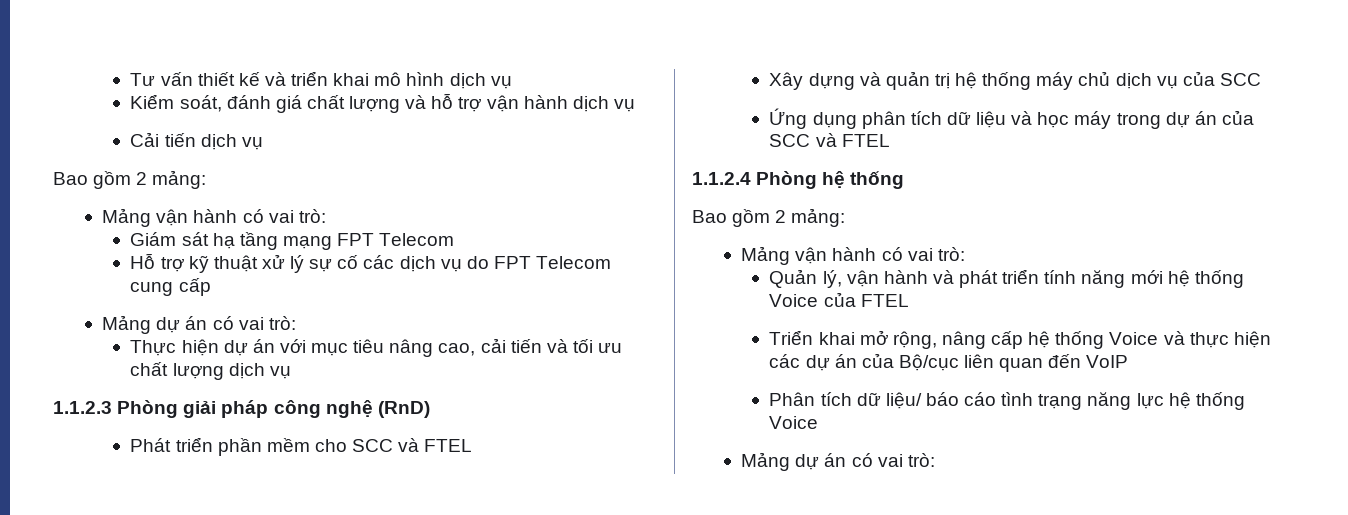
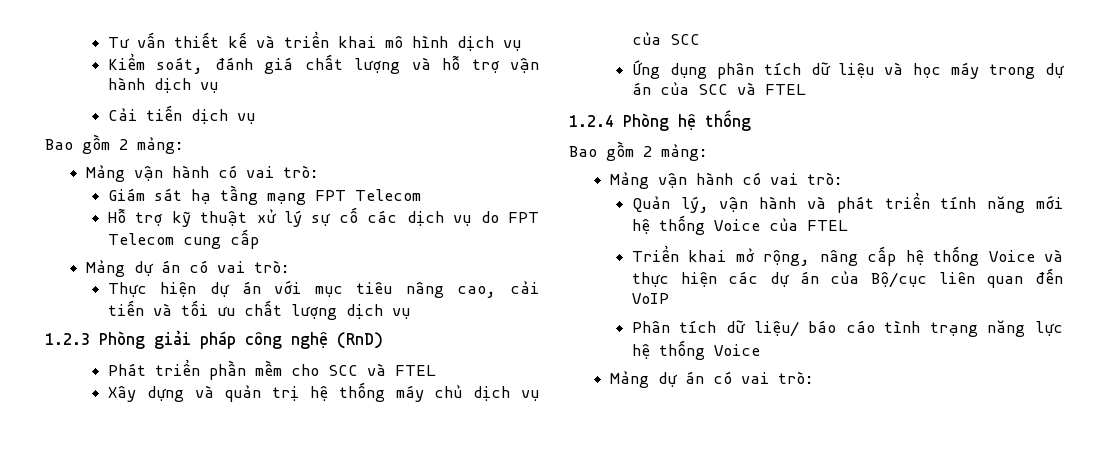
- 1.1.2.3 Phòng giải pháp công nghệ (RnD)
+ 1.2.3 Phòng giải pháp công nghệ (RnD)
- 1.1.2.4 Phòng hệ thống
+ 1.2.4 Phòng hệ thống

